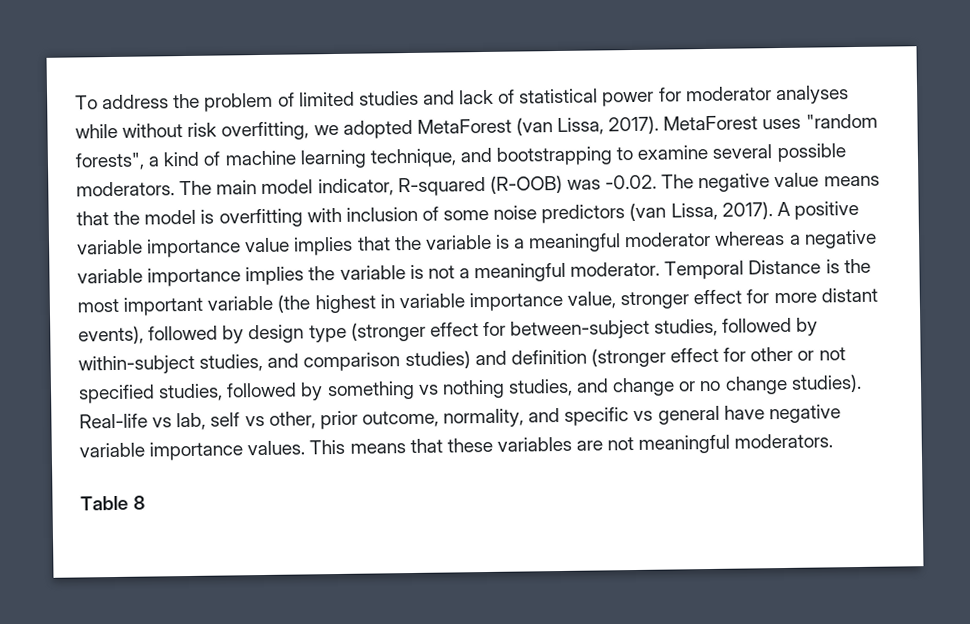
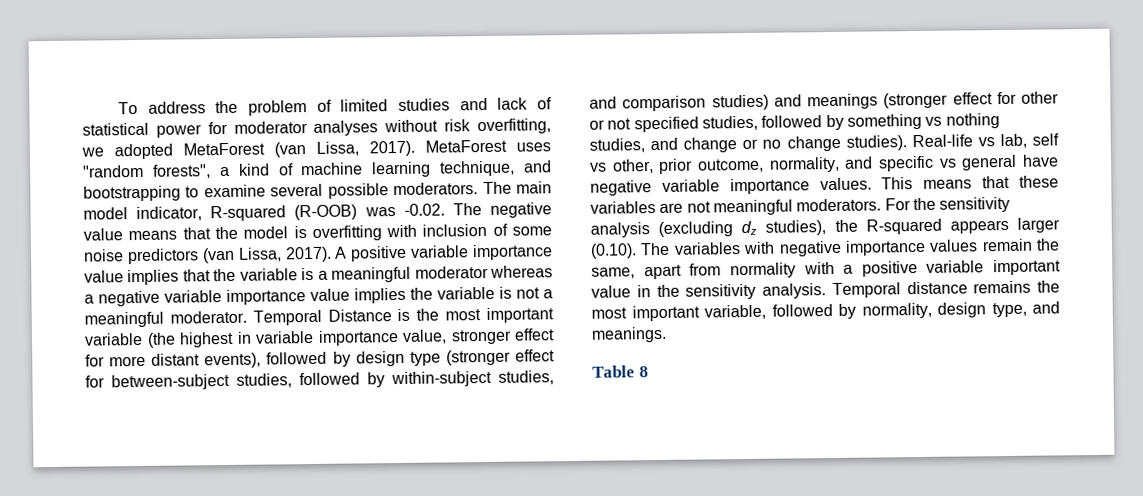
- To address the problem of limited studies and lack of statistical power for moderator analyses while without risk overfitting, we adopted MetaForest (van Lissa, 2017).
+ To address the problem of limited studies and lack of statistical power for moderator analyses without risk overfitting, we adopted MetaForest (van Lissa, 2017).
- A positive variable importance value implies that the variable is a meaningful moderator whereas a negative variable importance implies the variable is not a meaningful moderator.
+ A positive variable importance value implies that the variable is a meaningful moderator whereas a negative variable importance value implies the variable is not a meaningful moderator.
- Temporal Distance is the most important variable (the highest in variable importance value, stronger effect for more distant events), followed by design type (stronger effect for between-subject studies, followed by within-subject studies, and comparison studies) and definition (stronger effect for other or not specified studies, followed by something vs nothing studies, and change or no change studies).
+ Temporal Distance is the most important variable (the highest in variable importance value, stronger effect for more distant events), followed by design type (stronger effect for between-subject studies, followed by within-subject studies, and comparison studies) and meanings (stronger effect for other or not specified studies, followed by something vs nothing studies, and change or no change studies).
+ For the sensitivity analysis (excluding dz studies), the R-squared appears larger (0.10). The variables with negative importance values remain the same, apart from normality with a positive variable important value in the sensitivity analysis. Temporal distance remains the most important variable, followed by normality, design type, and meanings.

